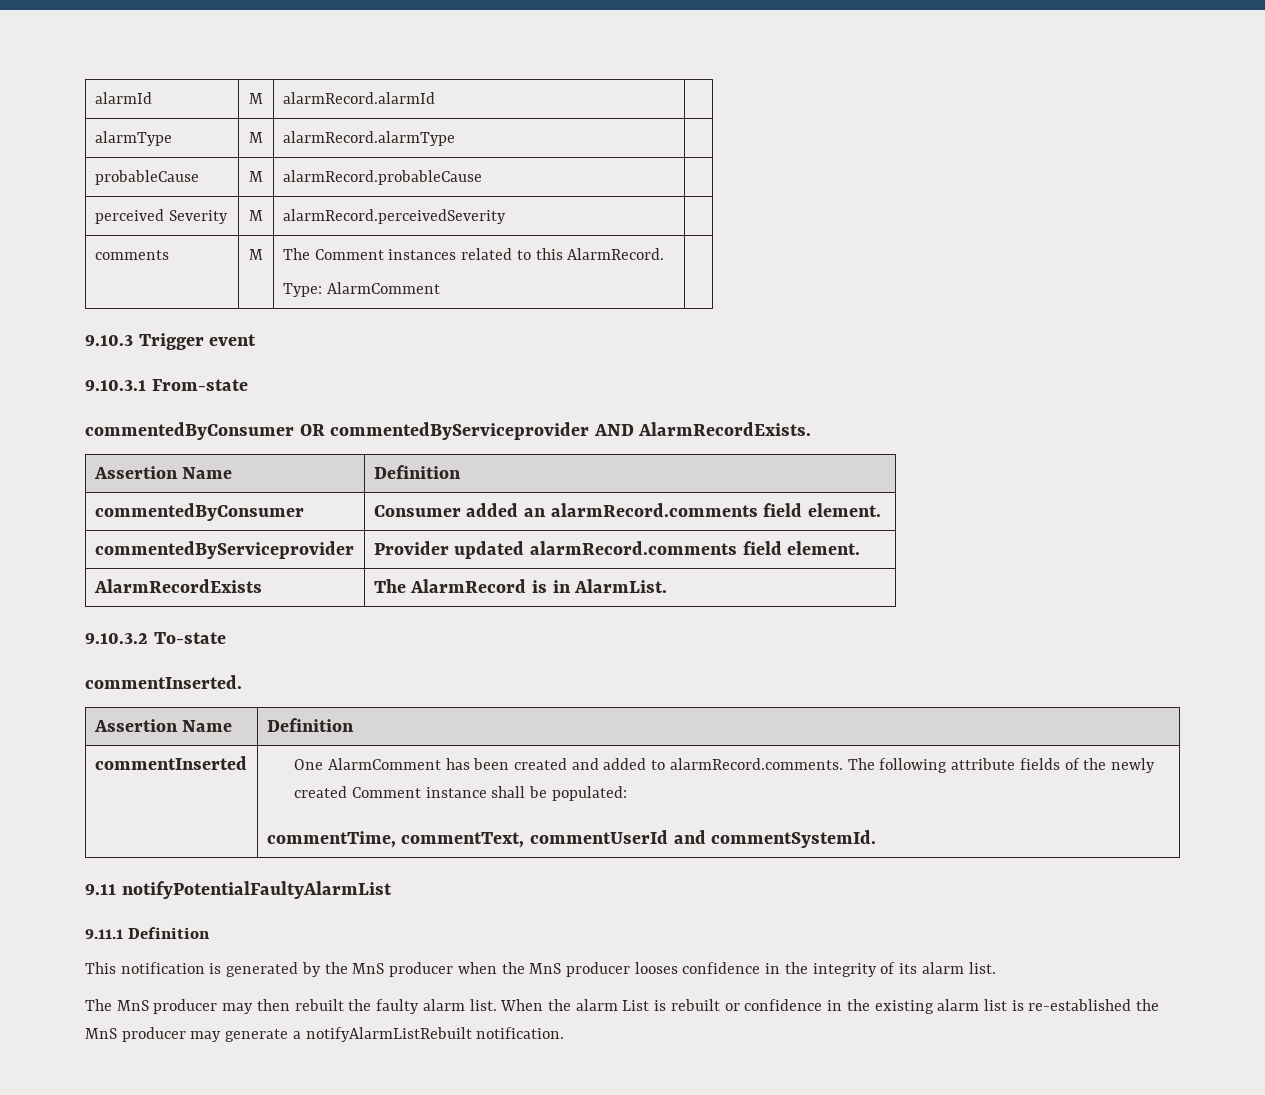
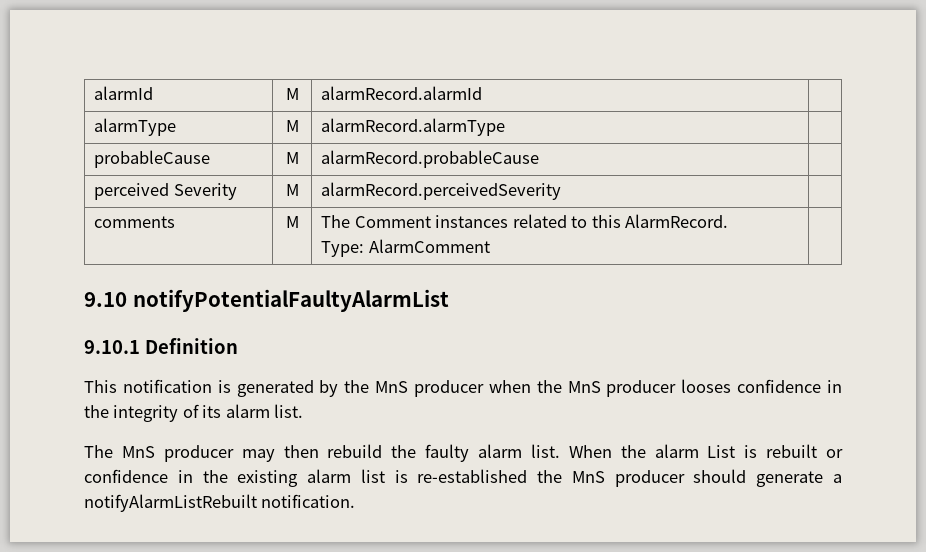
- 9.10.3 Trigger event
- 9.10.3.1 From-state
- commentedByConsumer OR commentedByServiceprovider AND AlarmRecordExists.
- Assertion Name | Definition
- commentedByConsumer | Consumer added an alarmRecord.comments field element.
- commentedByServiceprovider | Provider updated alarmRecord.comments field element.
- AlarmRecordExists | The AlarmRecord is in AlarmList.
- 9.10.3.2 To-state
- commentInserted.
- Assertion Name | Definition
- commentInserted | One AlarmComment has been created and added to alarmRecord.comments. The following attribute fields of the newly created Comment instance shall be populated:
- commentTime, commentText, commentUserId and commentSystemId.
- 9.11 notifyPotentialFaultyAlarmList
+ 9.10 notifyPotentialFaultyAlarmList
- 9.11.1 Definition
+ 9.10.1 Definition
- The MnS producer may then rebuilt the faulty alarm list.
+ The MnS producer may then rebuild the faulty alarm list.
- When the alarm List is rebuilt or confidence in the existing alarm list is re-established the MnS producer may generate a notifyAlarmListRebuilt notification.
+ When the alarm List is rebuilt or confidence in the existing alarm list is re-established the MnS producer should generate a notifyAlarmListRebuilt notification.

